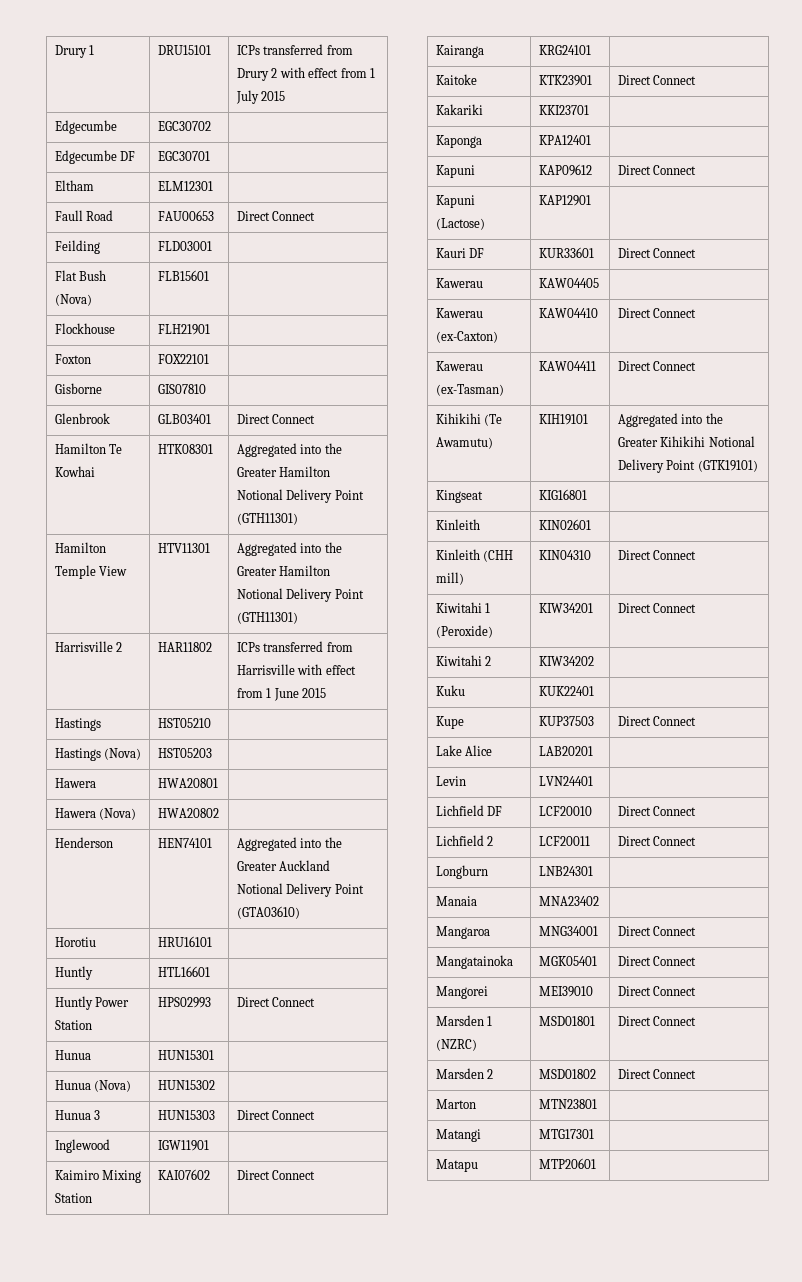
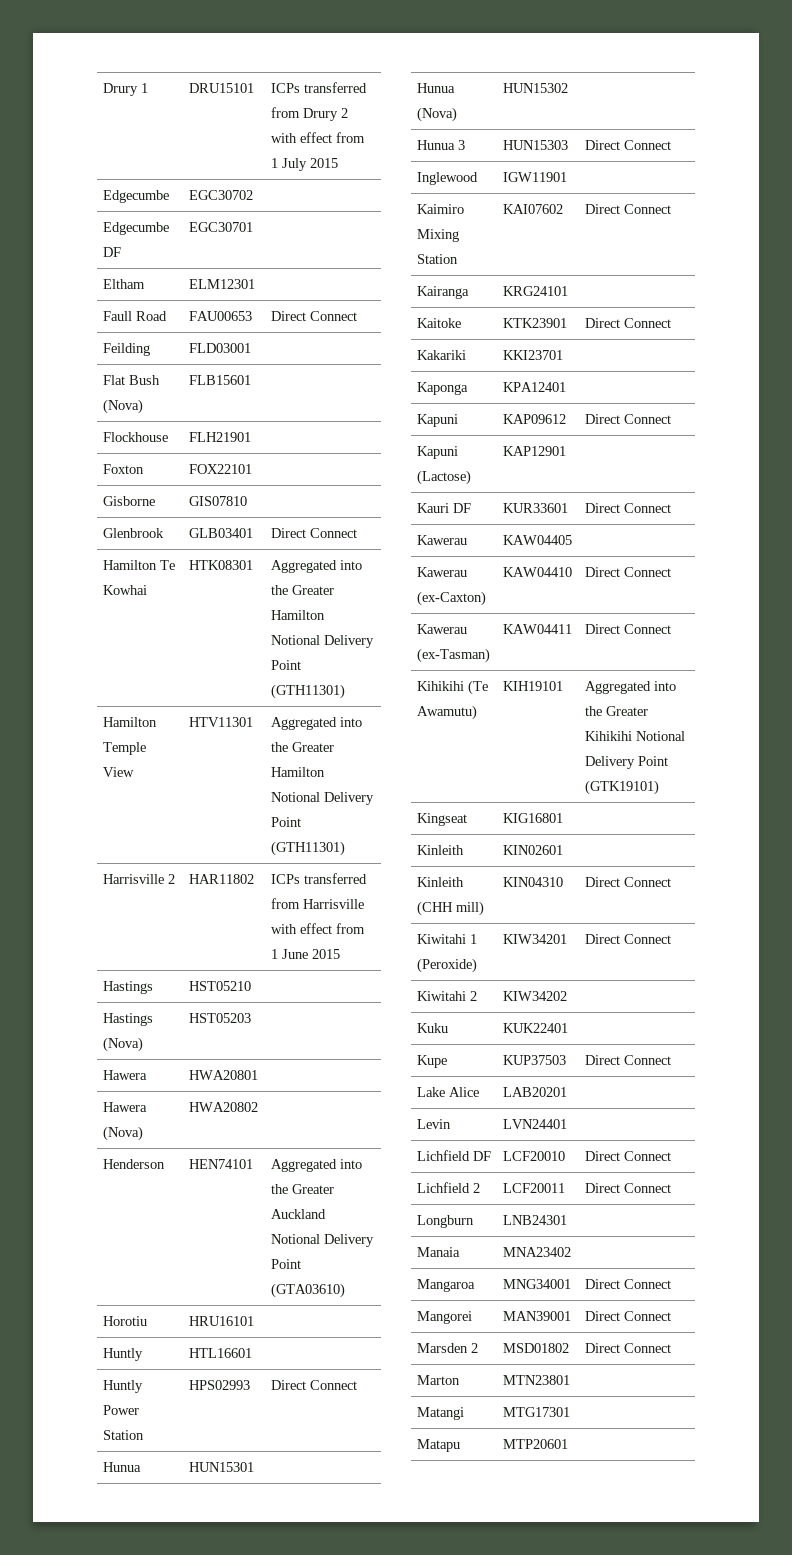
- Mangatainoka | MGK05401 | Direct Connect
- Mangorei | MEI39010 | Direct Connect
- Marsden 1 (NZRC) | MSD01801 | Direct Connect
+ Mangorei | MAN39001 | Direct Connect

